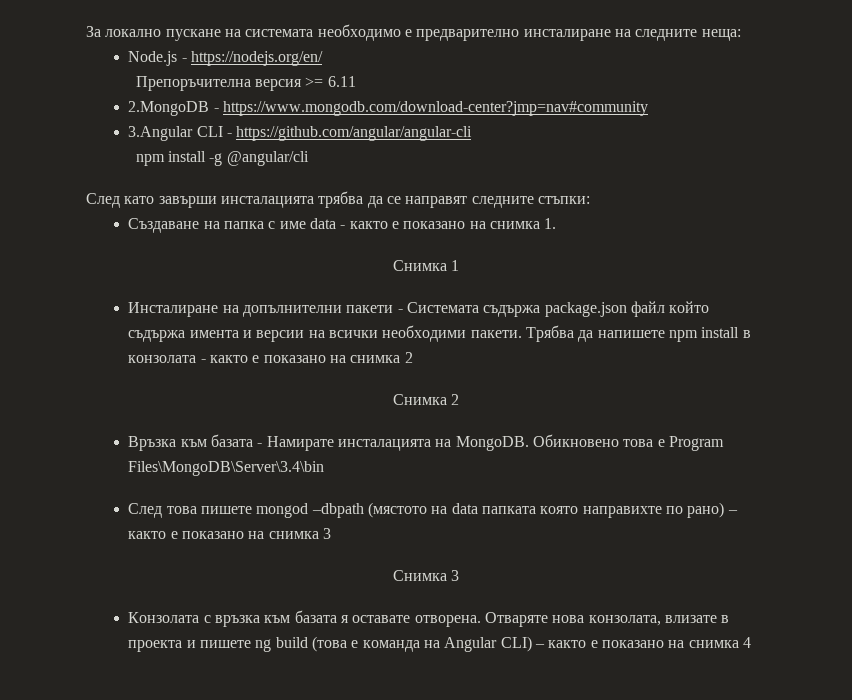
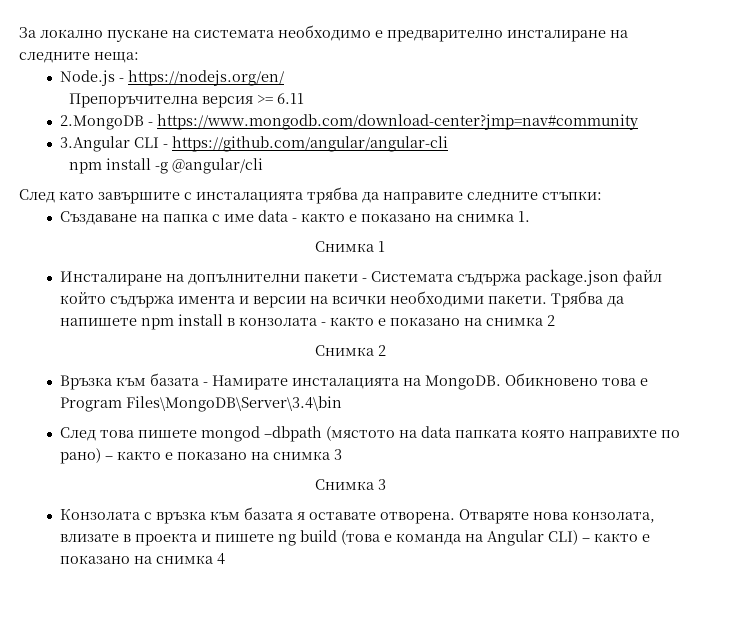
- След като завърши инсталацията трябва да се направят следните стъпки:
+ След като завършите с инсталацията трябва да направите следните стъпки:

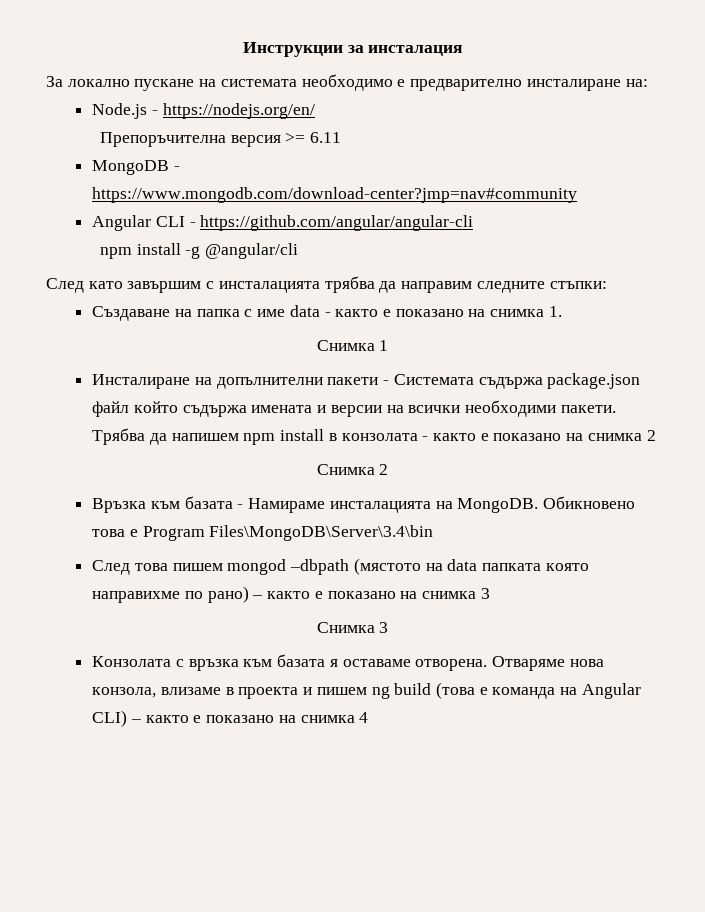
+ Инструкции за инсталация
- За локално пускане на системата необходимо е предварително инсталиране на следните неща:
+ За локално пускане на системата необходимо е предварително инсталиране на:
- 2.MongoDB - https://www.mongodb.com/download-center?jmp=nav#community
+ MongoDB - https://www.mongodb.com/download-center?jmp=nav#community
- 3.Angular CLI - https://github.com/angular/angular-cli
+ Angular CLI - https://github.com/angular/angular-cli
- След като завършите с инсталацията трябва да направите следните стъпки:
+ След като завършим с инсталацията трябва да направим следните стъпки:
- Инсталиране на допълнителни пакети - Системата съдържа package.json файл който съдържа имента и версии на всички необходими пакети.
+ Инсталиране на допълнителни пакети - Системата съдържа package.json файл който съдържа имената и версии на всички необходими пакети.
- Трябва да напишете npm install в конзолата - както е показано на снимка 2
+ Трябва да напишем npm install в конзолата - както е показано на снимка 2
- Връзка към базата - Намирате инсталацията на MongoDB.
+ Връзка към базата - Намираме инсталацията на MongoDB.
- След това пишете mongod –dbpath (мястото на data папката която направихте по рано) – както е показано на снимка 3
+ След това пишем mongod –dbpath (мястото на data папката която направихме по рано) – както е показано на снимка 3
- Конзолата с връзка към базата я оставате отворена. Отваряте нова конзолата, влизате в проекта и пишете ng build (това е команда на Angular CLI) – както е показано на снимка 4
+ Конзолата с връзка към базата я оставаме отворена. Отваряме нова конзола, влизаме в проекта и пишем ng build (това е команда на Angular CLI) – както е показано на снимка 4

